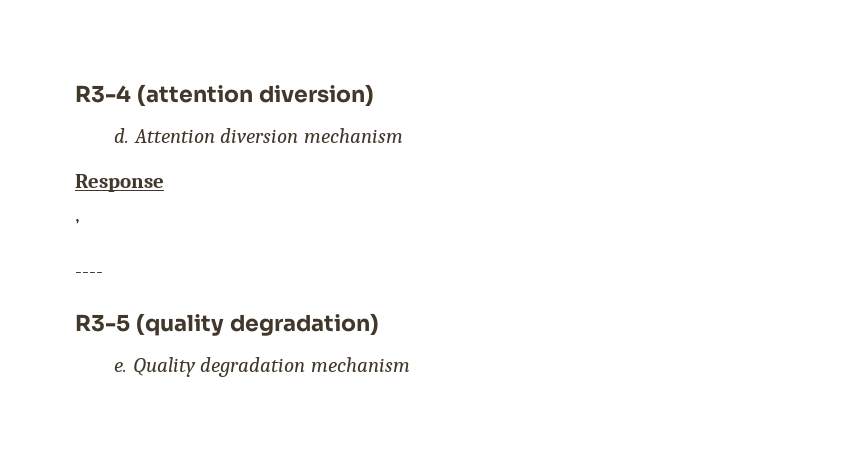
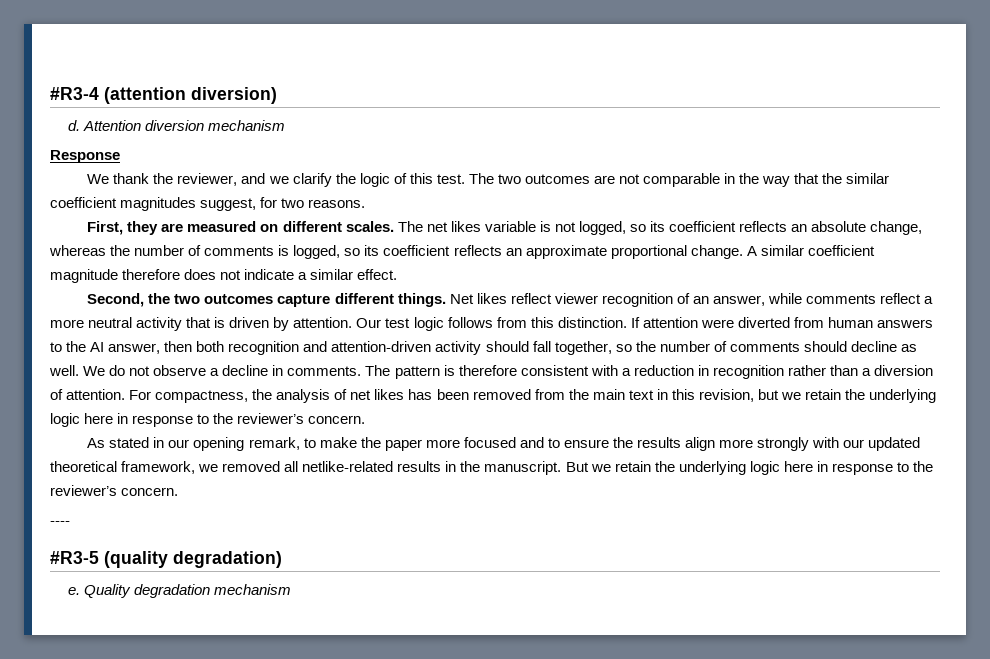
- R3-4 (attention diversion)
+ #R3-4 (attention diversion)
- ’
+ We thank the reviewer, and we clarify the logic of this test. The two outcomes are not comparable in the way that the similar coefficient magnitudes suggest, for two reasons.
+ First, they are measured on different scales. The net likes variable is not logged, so its coefficient reflects an absolute change, whereas the number of comments is logged, so its coefficient reflects an approximate proportional change. A similar coefficient magnitude therefore does not indicate a similar effect.
+ Second, the two outcomes capture different things. Net likes reflect viewer recognition of an answer, while comments reflect a more neutral activity that is driven by attention. Our test logic follows from this distinction. If attention were diverted from human answers to the AI answer, then both recognition and attention-driven activity should fall together, so the number of comments should decline as well. We do not observe a decline in comments. The pattern is therefore consistent with a reduction in recognition rather than a diversion of attention. For compactness, the analysis of net likes has been removed from the main text in this revision, but we retain the underlying logic here in response to the reviewer’s concern.
+ As stated in our opening remark, to make the paper more focused and to ensure the results align more strongly with our updated theoretical framework, we removed all netlike-related results in the manuscript. But we retain the underlying logic here in response to the reviewer’s concern.
- R3-5 (quality degradation)
+ #R3-5 (quality degradation)

